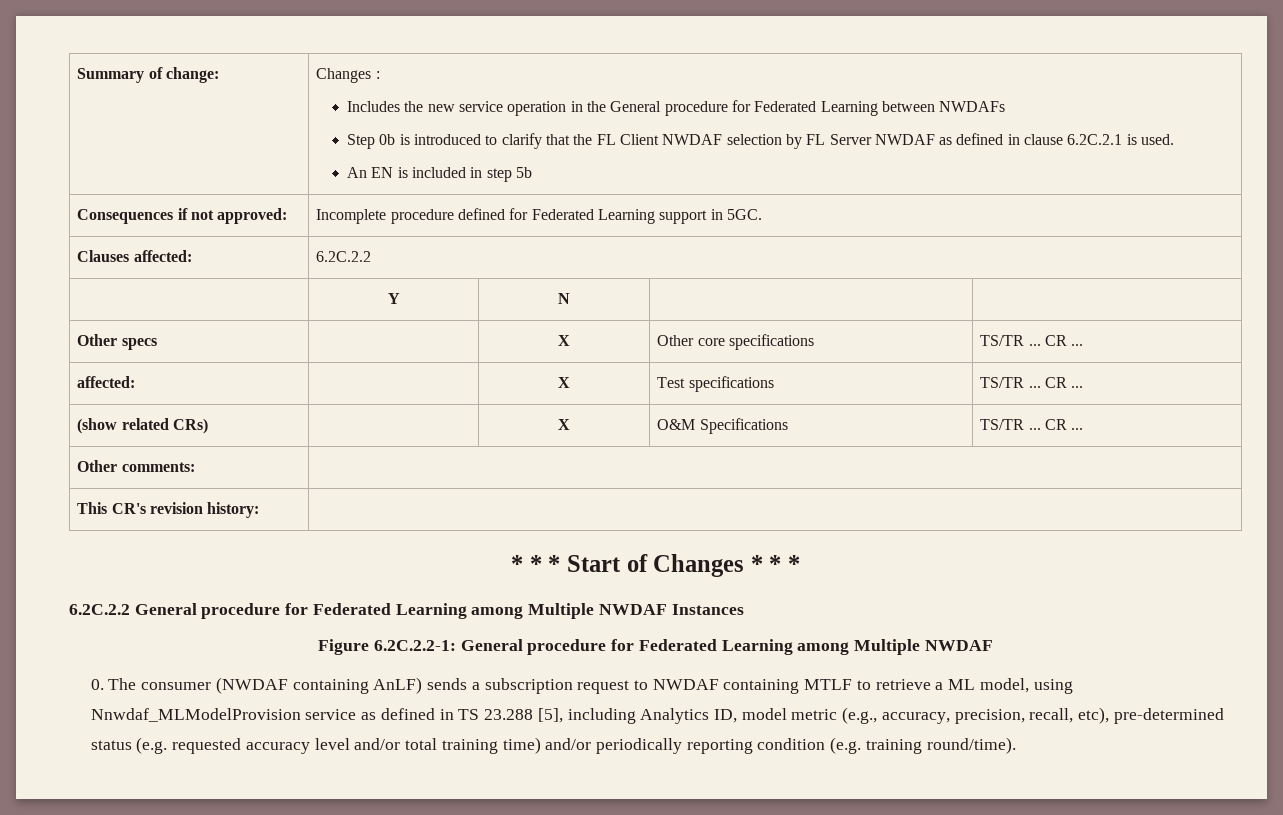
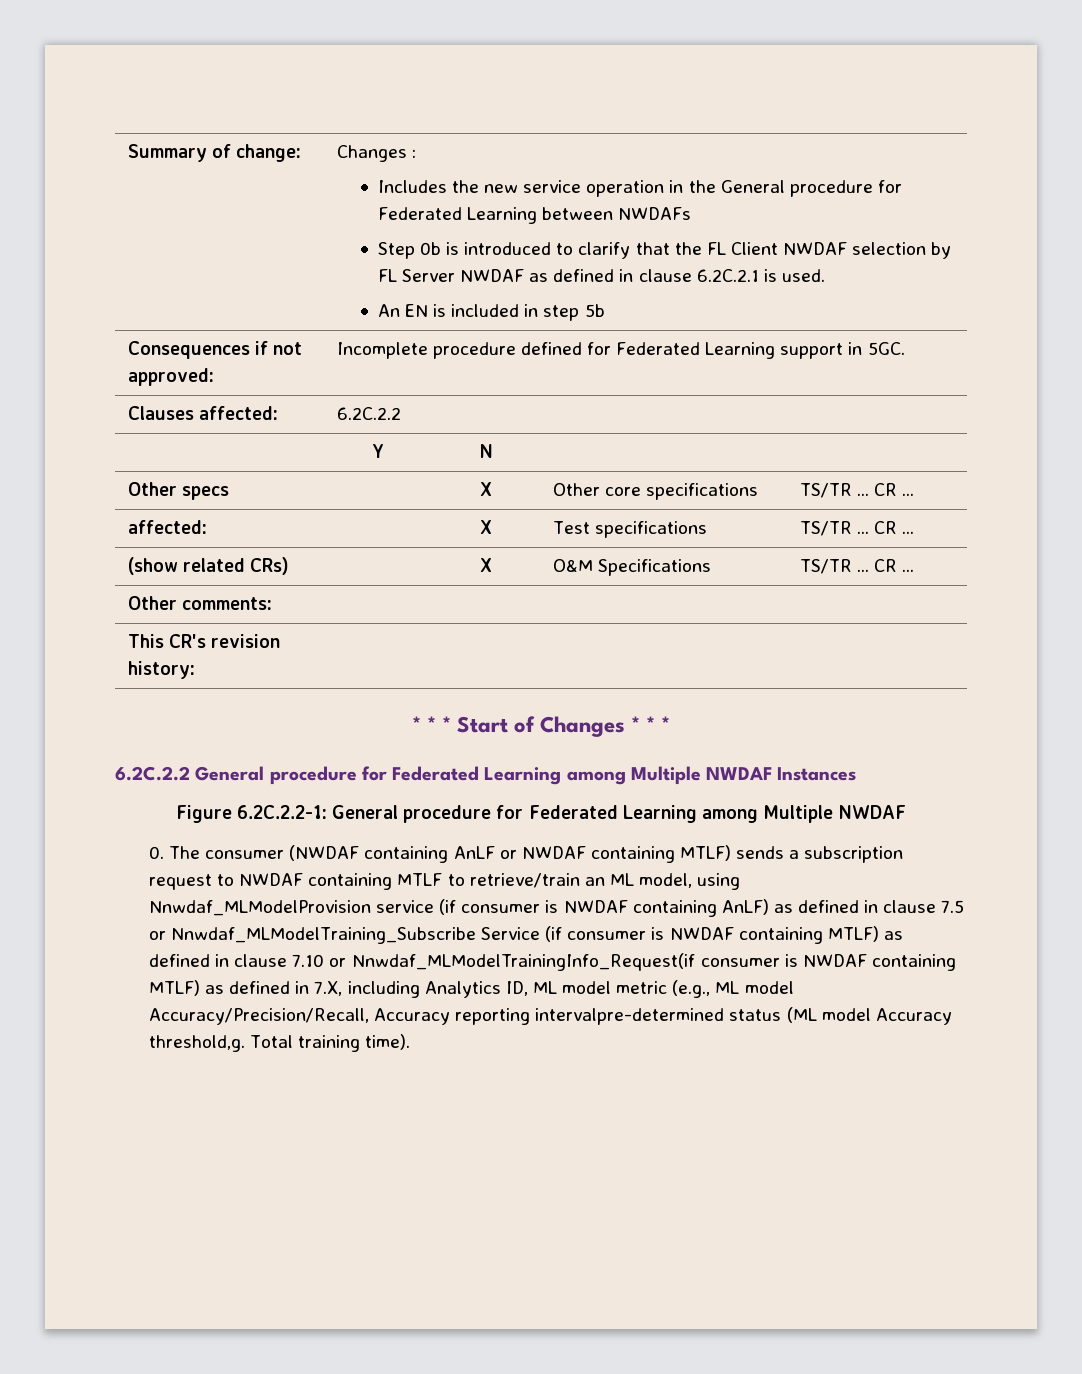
- 0. The consumer (NWDAF containing AnLF) sends a subscription request to NWDAF containing MTLF to retrieve a ML model, using Nnwdaf_MLModelProvision service as defined in TS 23.288 [5], including Analytics ID, model metric (e.g., accuracy, precision, recall, etc), pre-determined status (e.g. requested accuracy level and/or total training time) and/or periodically reporting condition (e.g. training round/time).
+ 0. The consumer (NWDAF containing AnLF or NWDAF containing MTLF) sends a subscription request to NWDAF containing MTLF to retrieve/train an ML model, using Nnwdaf_MLModelProvision service (if consumer is NWDAF containing AnLF) as defined in clause 7.5 or Nnwdaf_MLModelTraining_Subscribe Service (if consumer is NWDAF containing MTLF) as defined in clause 7.10 or Nnwdaf_MLModelTrainingInfo_Request(if consumer is NWDAF containing MTLF) as defined in 7.X, including Analytics ID, ML model metric (e.g., ML model Accuracy/Precision/Recall, Accuracy reporting intervalpre-determined status (ML model Accuracy threshold,g. Total training time).

